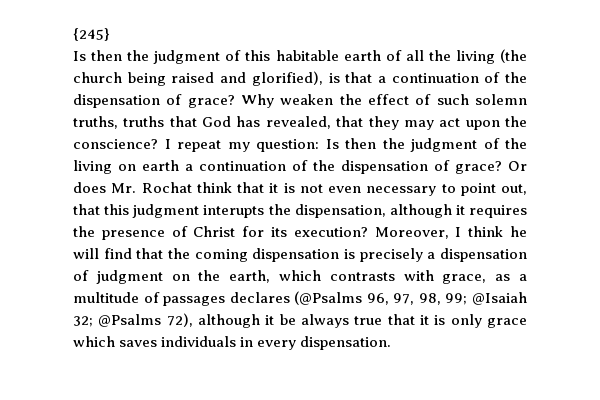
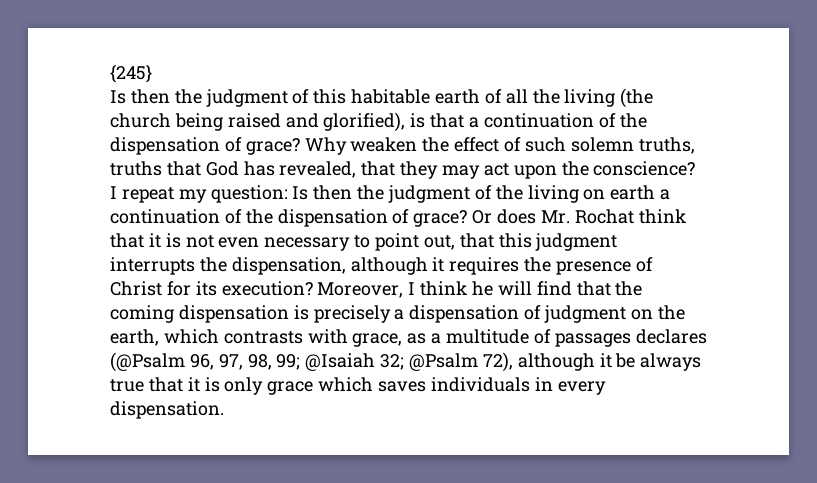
- Or does Mr. Rochat think that it is not even necessary to point out, that this judgment interupts the dispensation, although it requires the presence of Christ for its execution?
+ Or does Mr. Rochat think that it is not even necessary to point out, that this judgment interrupts the dispensation, although it requires the presence of Christ for its execution?
- Moreover, I think he will find that the coming dispensation is precisely a dispensation of judgment on the earth, which contrasts with grace, as a multitude of passages declares (@Psalms 96, 97, 98, 99; @Isaiah 32; @Psalms 72), although it be always true that it is only grace which saves individuals in every dispensation.
+ Moreover, I think he will find that the coming dispensation is precisely a dispensation of judgment on the earth, which contrasts with grace, as a multitude of passages declares (@Psalm 96, 97, 98, 99; @Isaiah 32; @Psalm 72), although it be always true that it is only grace which saves individuals in every dispensation.

